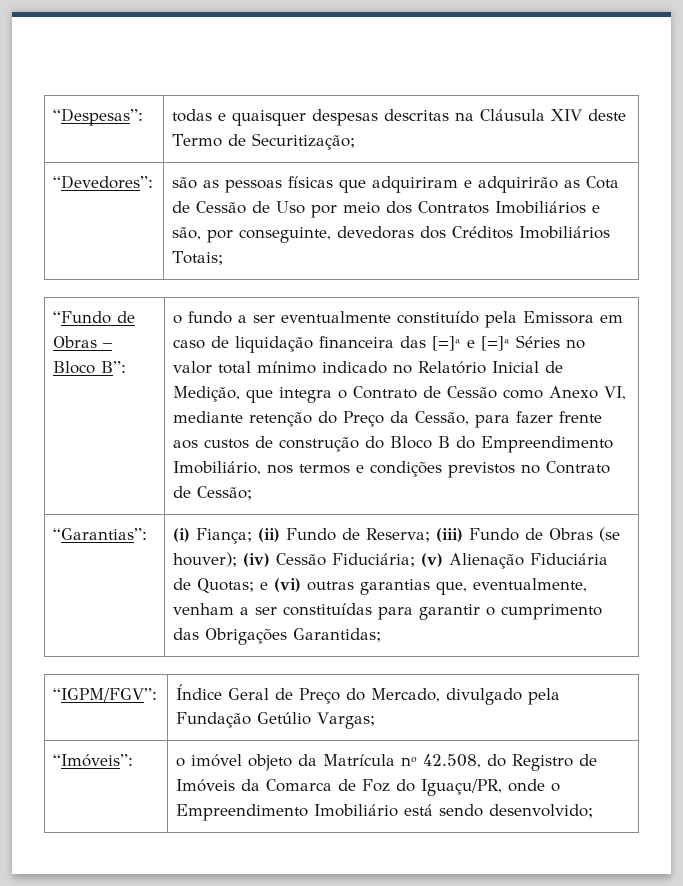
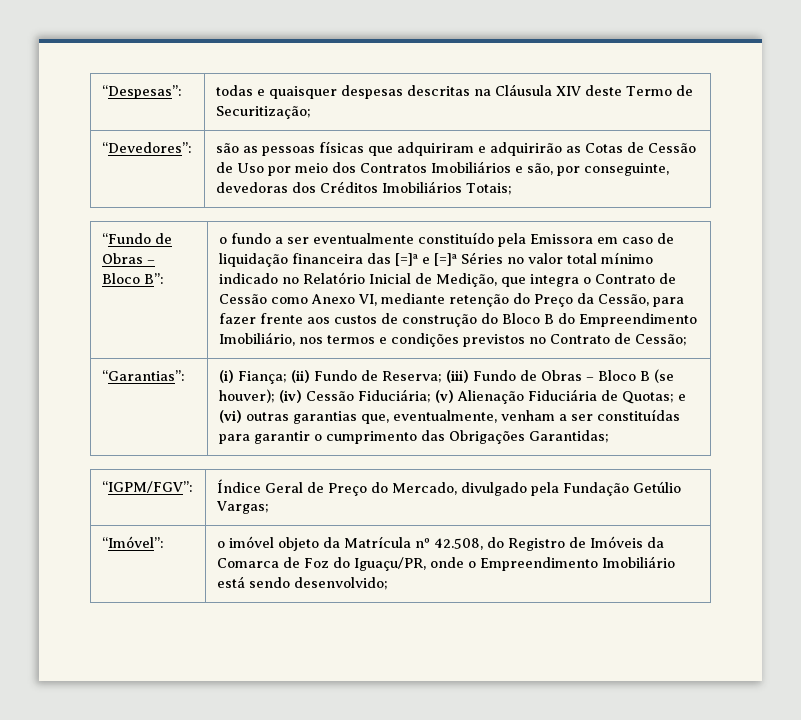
- “Devedores”: | são as pessoas físicas que adquiriram e adquirirão as Cota de Cessão de Uso por meio dos Contratos Imobiliários e são, por conseguinte, devedoras dos Créditos Imobiliários Totais;
+ “Devedores”: | são as pessoas físicas que adquiriram e adquirirão as Cotas de Cessão de Uso por meio dos Contratos Imobiliários e são, por conseguinte, devedoras dos Créditos Imobiliários Totais;
- (i) Fiança; (ii) Fundo de Reserva; (iii) Fundo de Obras (se houver); (iv) Cessão Fiduciária; (v) Alienação Fiduciária de Quotas; e (vi) outras garantias que, eventualmente, venham a ser constituídas para garantir o cumprimento das Obrigações Garantidas;
+ (i) Fiança; (ii) Fundo de Reserva; (iii) Fundo de Obras – Bloco B (se houver); (iv) Cessão Fiduciária; (v) Alienação Fiduciária de Quotas; e (vi) outras garantias que, eventualmente, venham a ser constituídas para garantir o cumprimento das Obrigações Garantidas;
- “Imóveis”: | o imóvel objeto da Matrícula nº 42.508, do Registro de Imóveis da Comarca de Foz do Iguaçu/PR, onde o Empreendimento Imobiliário está sendo desenvolvido;
+ “Imóvel”: | o imóvel objeto da Matrícula nº 42.508, do Registro de Imóveis da Comarca de Foz do Iguaçu/PR, onde o Empreendimento Imobiliário está sendo desenvolvido;

